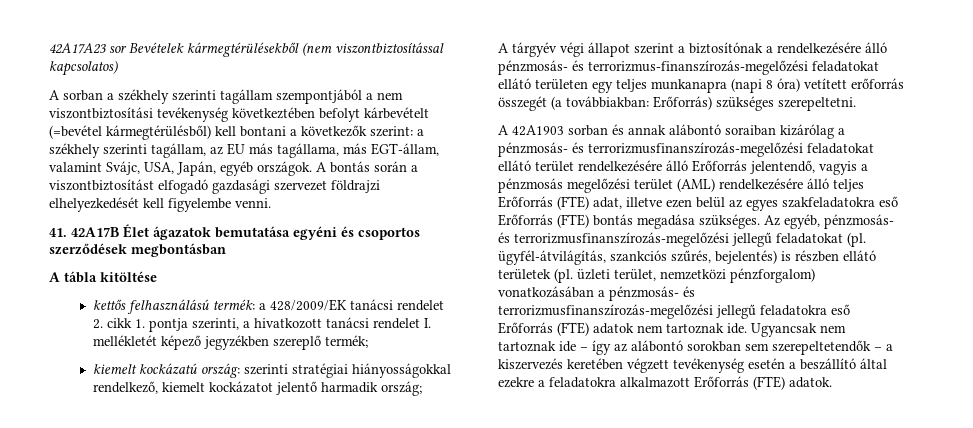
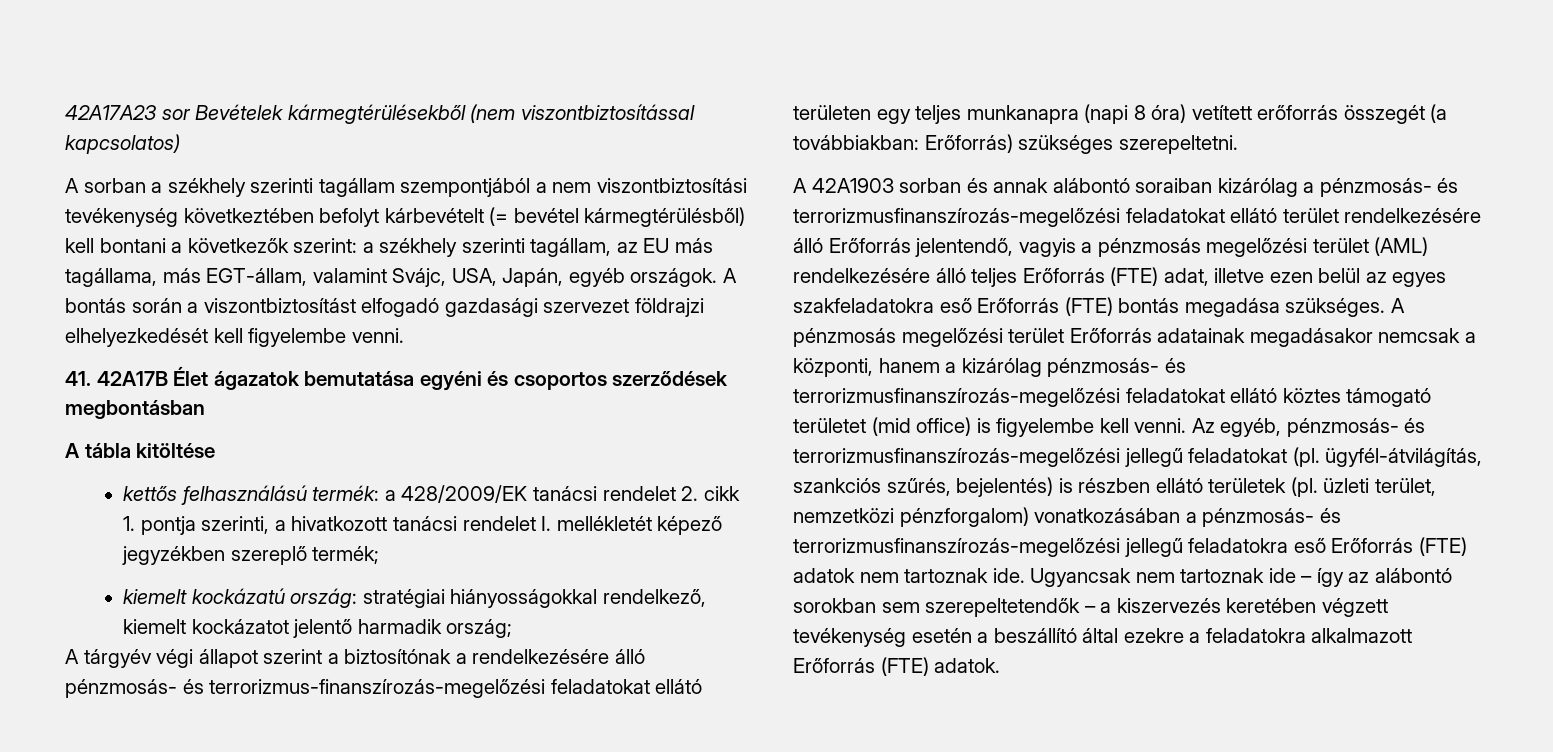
- A sorban a székhely szerinti tagállam szempontjából a nem viszontbiztosítási tevékenység következtében befolyt kárbevételt (=bevétel kármegtérülésből) kell bontani a következők szerint: a székhely szerinti tagállam, az EU más tagállama, más EGT-állam, valamint Svájc, USA, Japán, egyéb országok.
+ A sorban a székhely szerinti tagállam szempontjából a nem viszontbiztosítási tevékenység következtében befolyt kárbevételt (= bevétel kármegtérülésből) kell bontani a következők szerint: a székhely szerinti tagállam, az EU más tagállama, más EGT-állam, valamint Svájc, USA, Japán, egyéb országok.
- kiemelt kockázatú ország: szerinti stratégiai hiányosságokkal rendelkező, kiemelt kockázatot jelentő harmadik ország;
+ kiemelt kockázatú ország: stratégiai hiányosságokkal rendelkező, kiemelt kockázatot jelentő harmadik ország;
+ A pénzmosás megelőzési terület Erőforrás adatainak megadásakor nemcsak a központi, hanem a kizárólag pénzmosás- és terrorizmusfinanszírozás-megelőzési feladatokat ellátó köztes támogató területet (mid office) is figyelembe kell venni.

